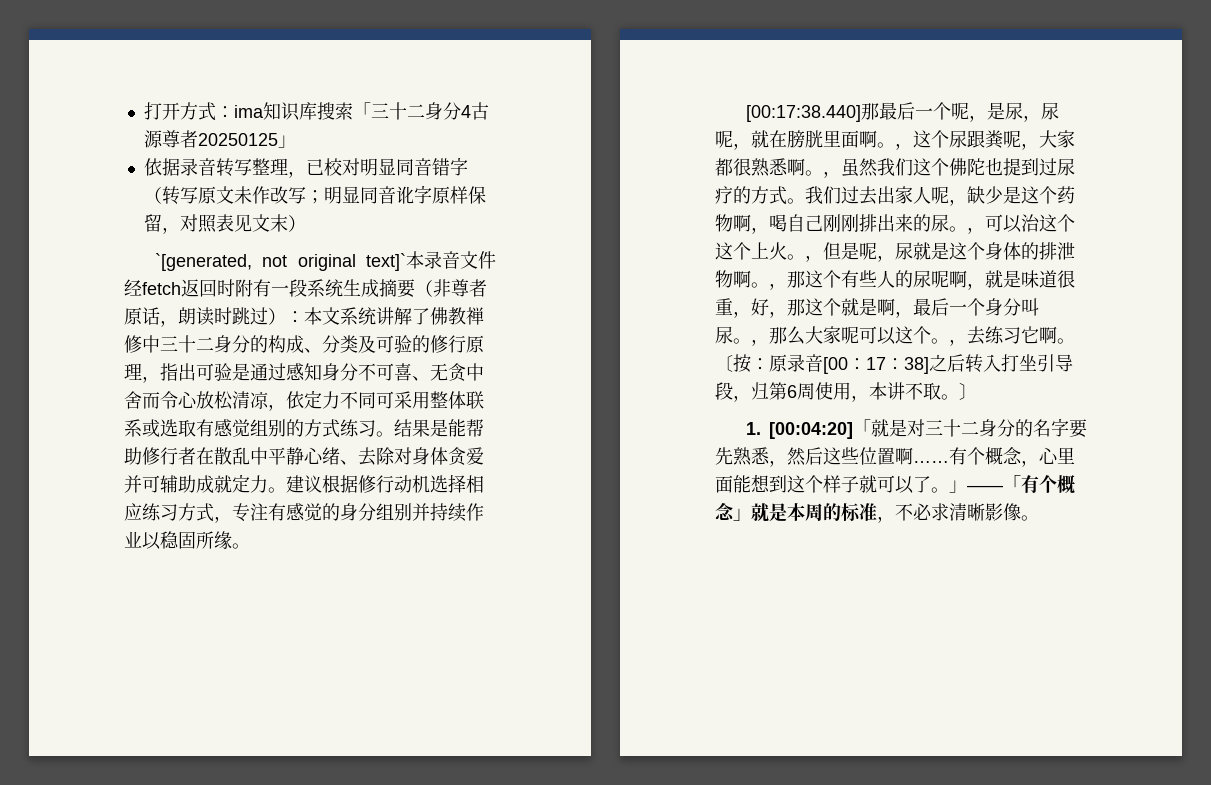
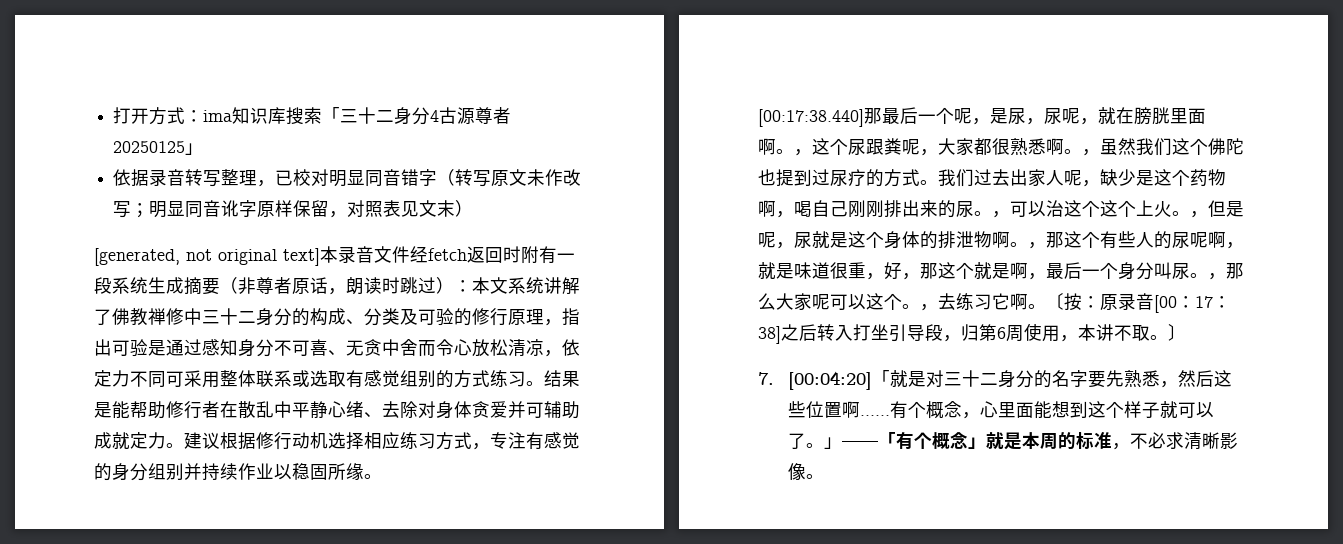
- `[generated, not original text]`本录音文件经fetch返回时附有一段系统生成摘要（非尊者原话，朗读时跳过）：
+ [generated, not original text]本录音文件经fetch返回时附有一段系统生成摘要（非尊者原话，朗读时跳过）：
- 1. [00:04:20]「就是对三十二身分的名字要先熟悉，然后这些位置啊……
+ 7. [00:04:20]「就是对三十二身分的名字要先熟悉，然后这些位置啊……

